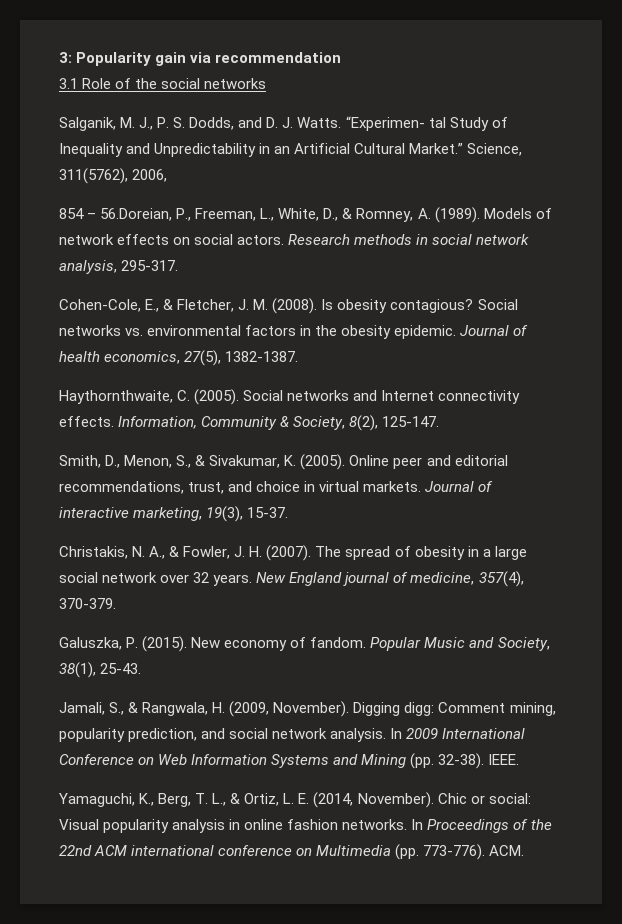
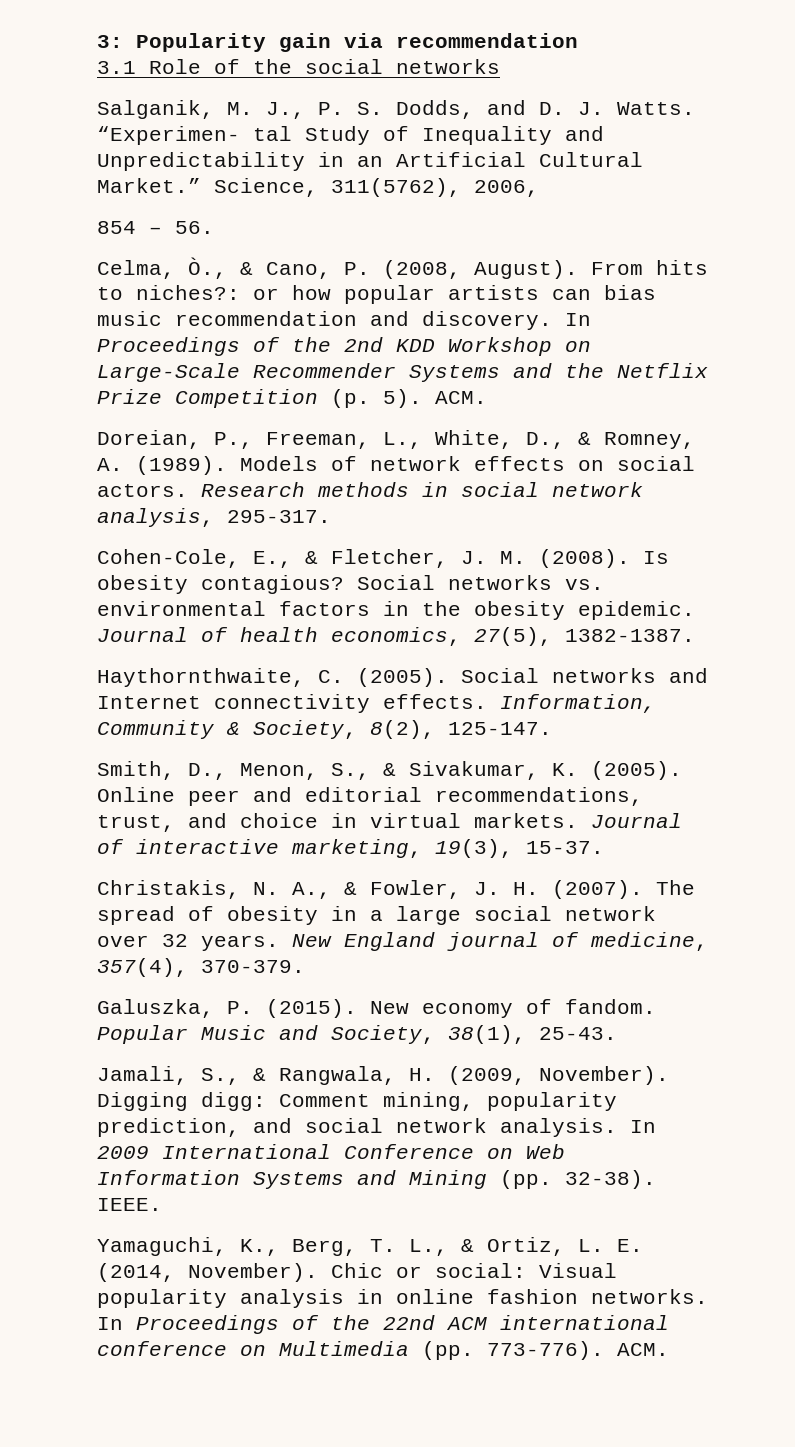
- 854 – 56.Doreian, P., Freeman, L., White, D., & Romney, A. (1989).
+ 854 – 56.
+ Celma, Ò., & Cano, P. (2008, August). From hits to niches?: or how popular artists can bias music recommendation and discovery. In Proceedings of the 2nd KDD Workshop on Large-Scale Recommender Systems and the Netflix Prize Competition (p. 5). ACM.
+ Doreian, P., Freeman, L., White, D., & Romney, A. (1989).

